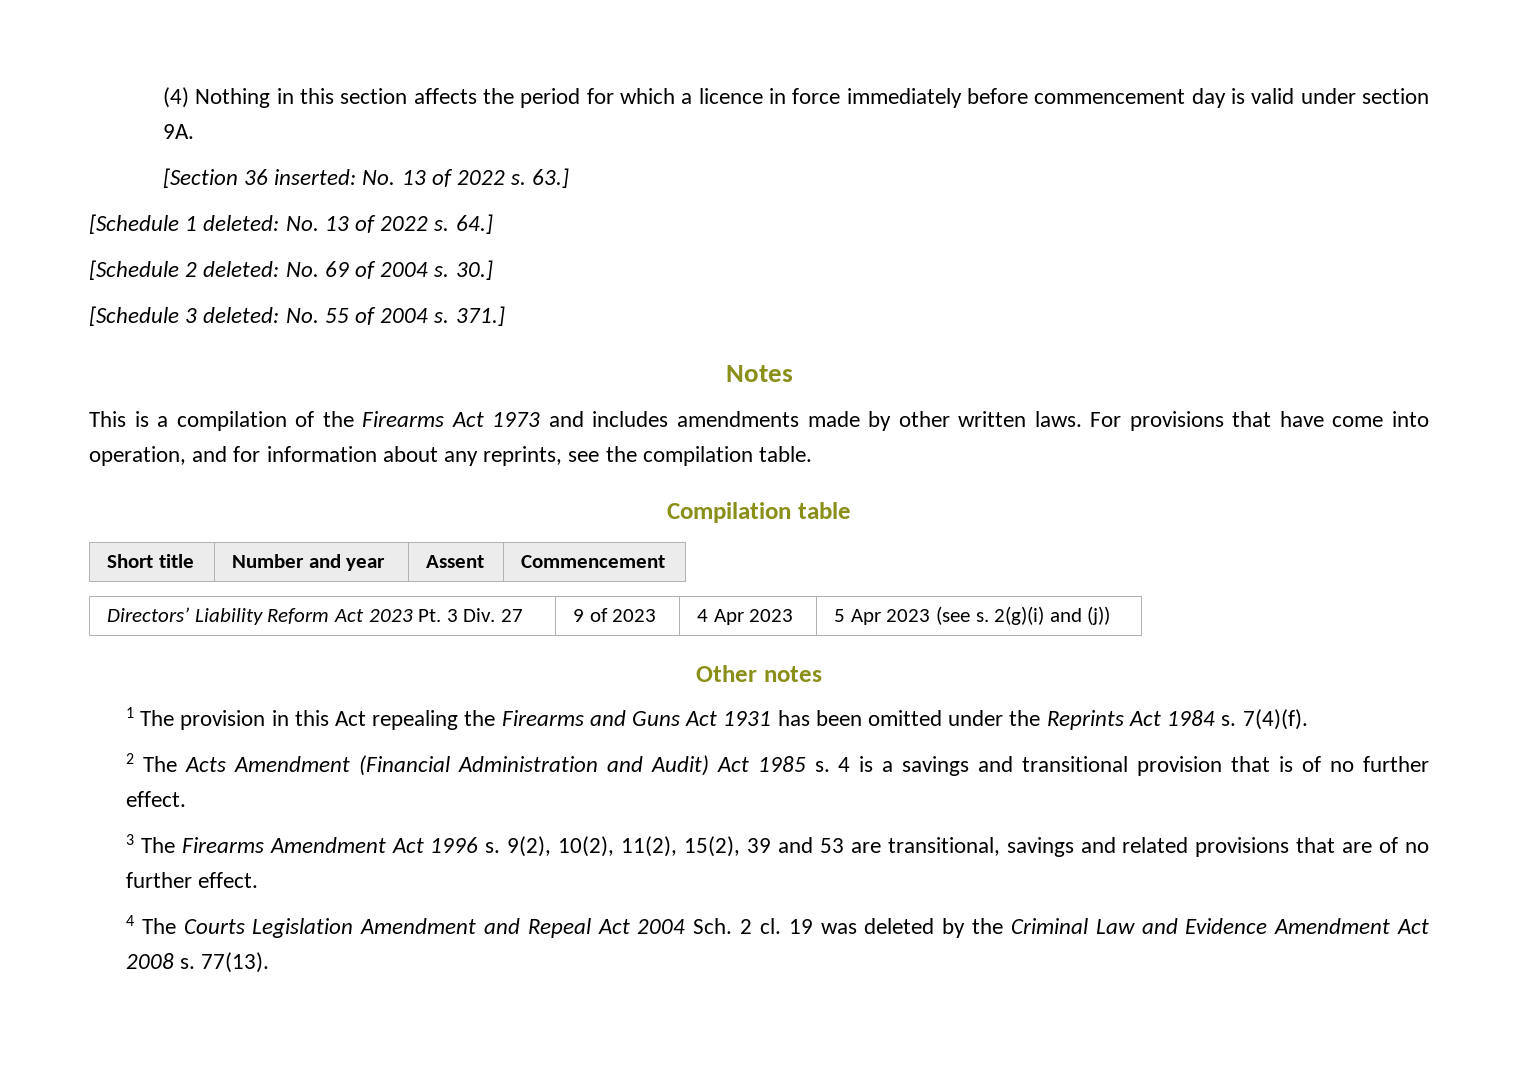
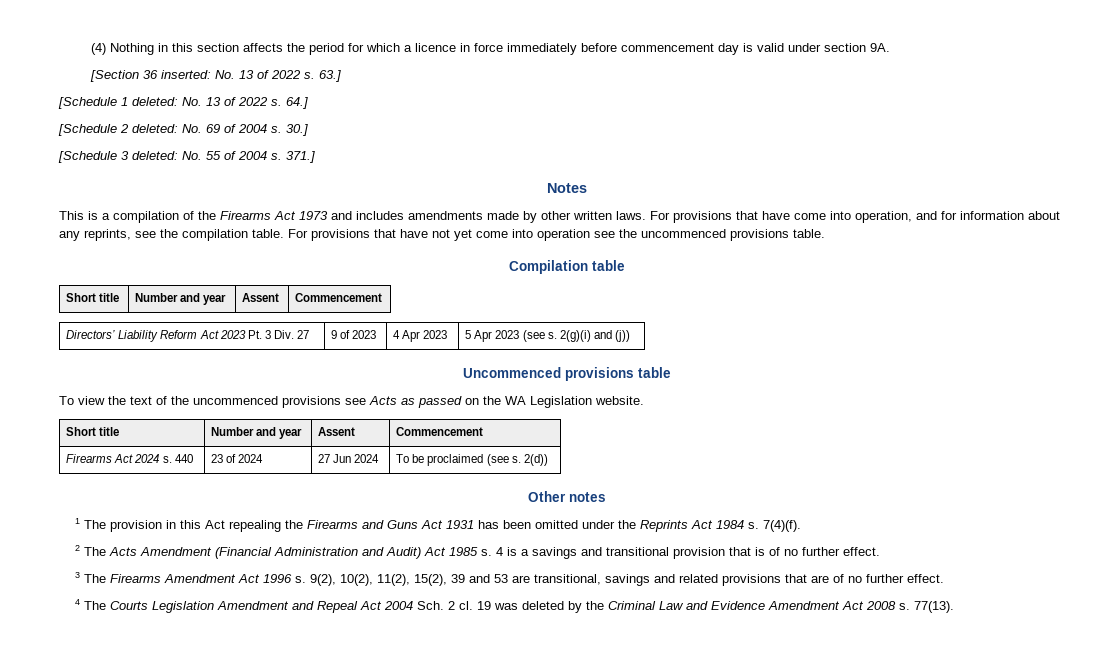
+ For provisions that have not yet come into operation see the uncommenced provisions table.
+ Uncommenced provisions table
+ To view the text of the uncommenced provisions see Acts as passed on the WA Legislation website.
+ Short title | Number and year | Assent | Commencement
+ Firearms Act 2024 s. 440 | 23 of 2024 | 27 Jun 2024 | To be proclaimed (see s. 2(d))

